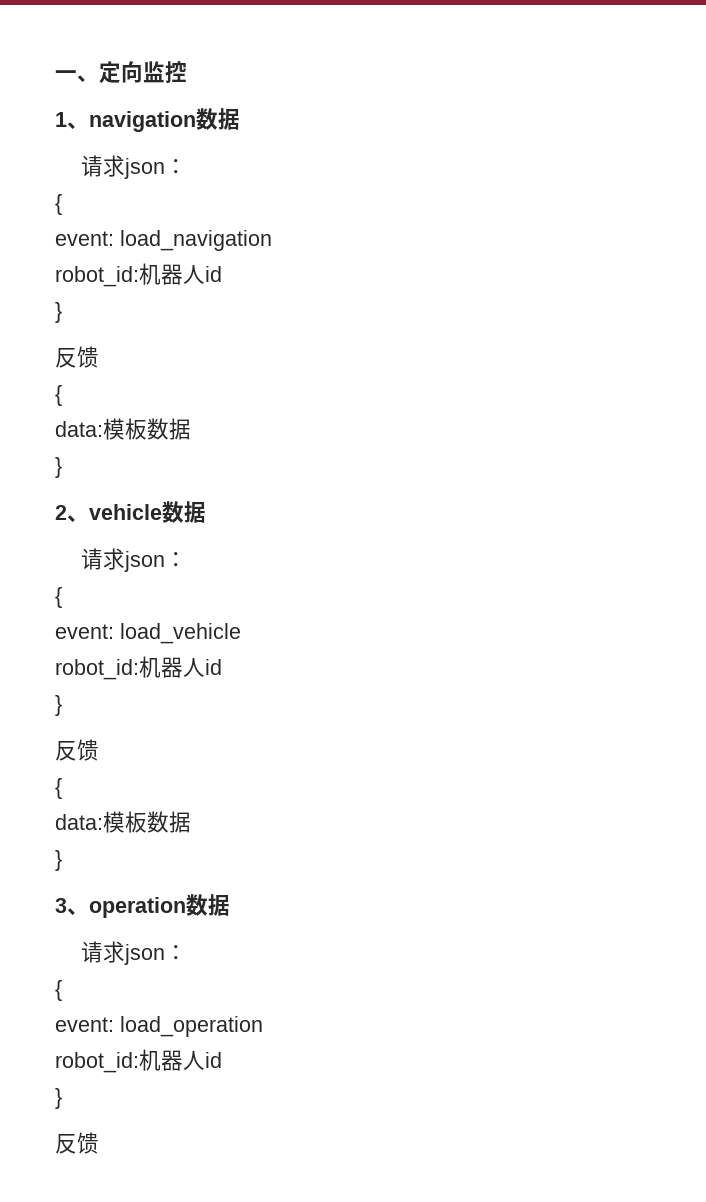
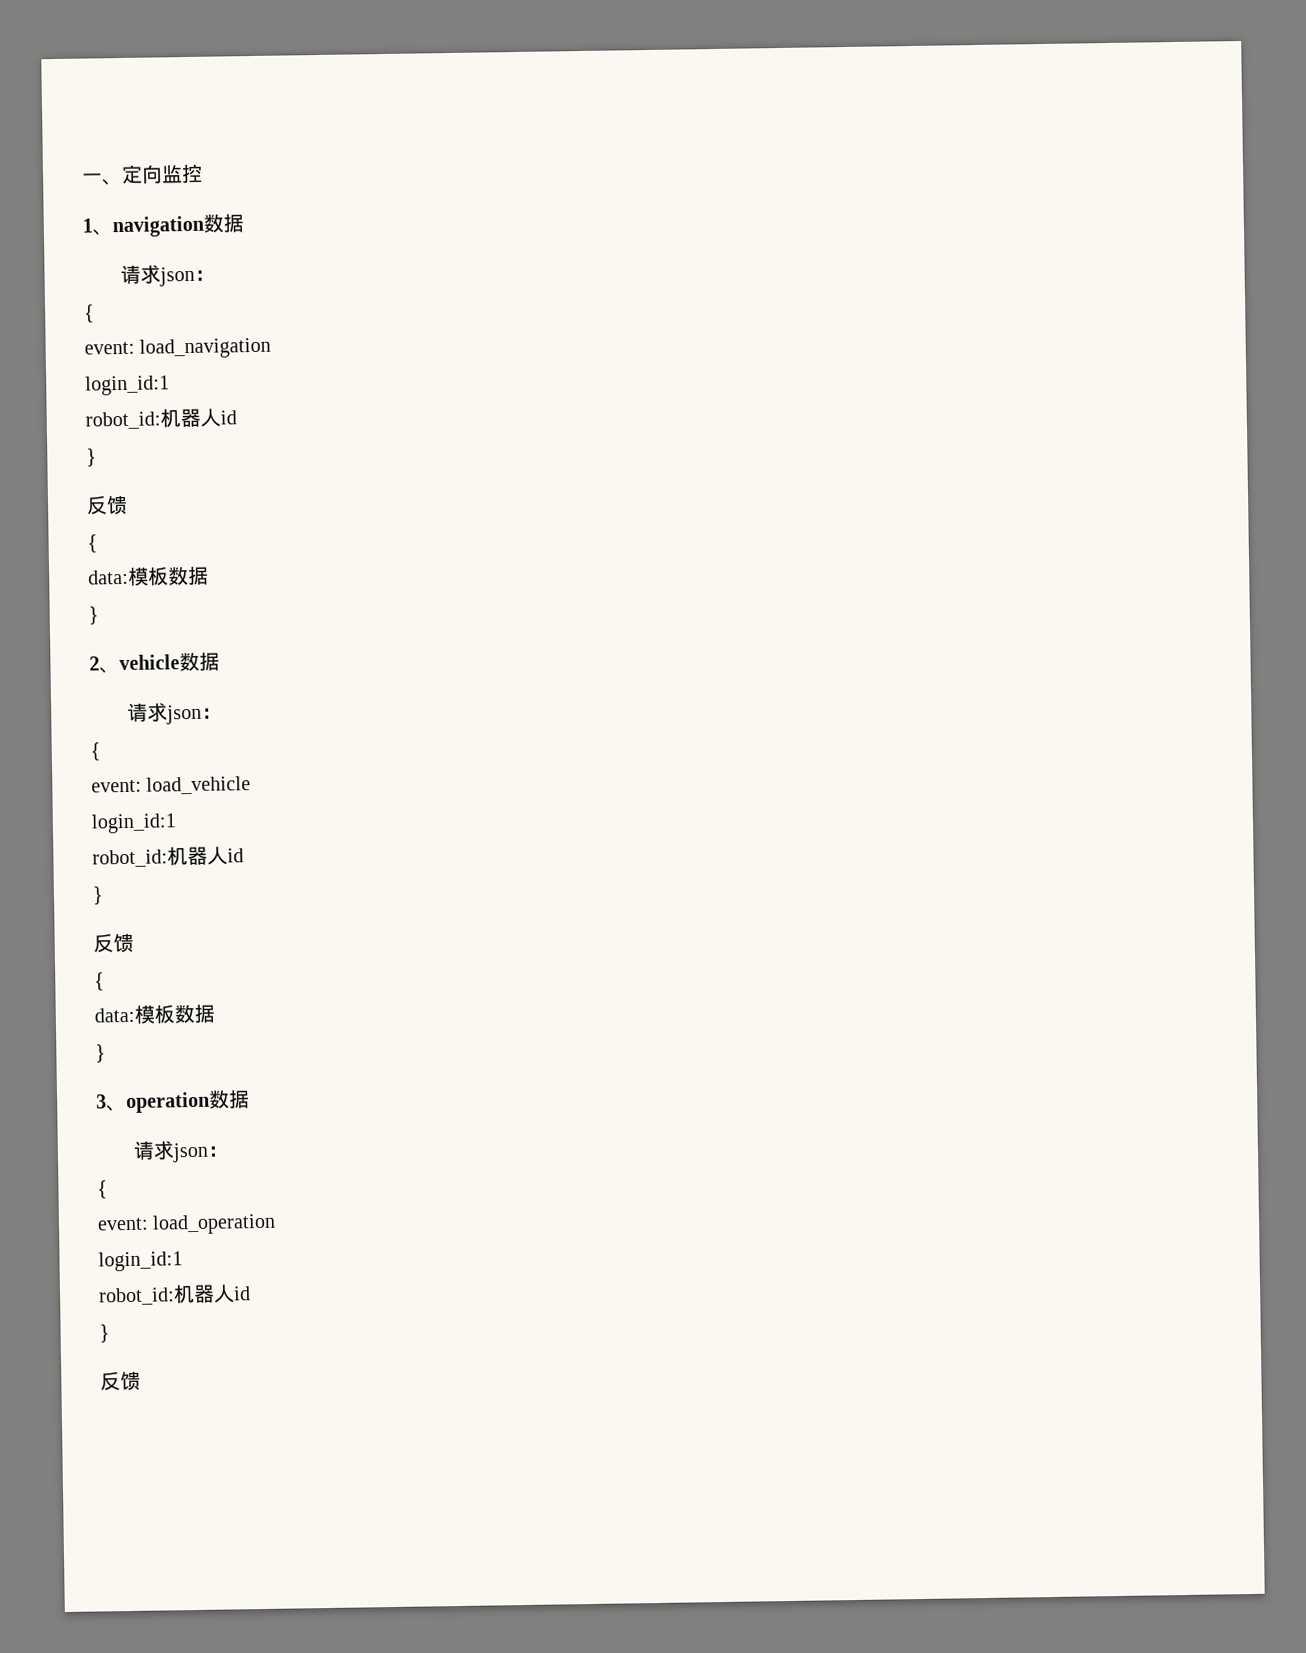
  event: load_navigation
+ login_id:1
  event: load_vehicle
+ login_id:1
  event: load_operation
+ login_id:1

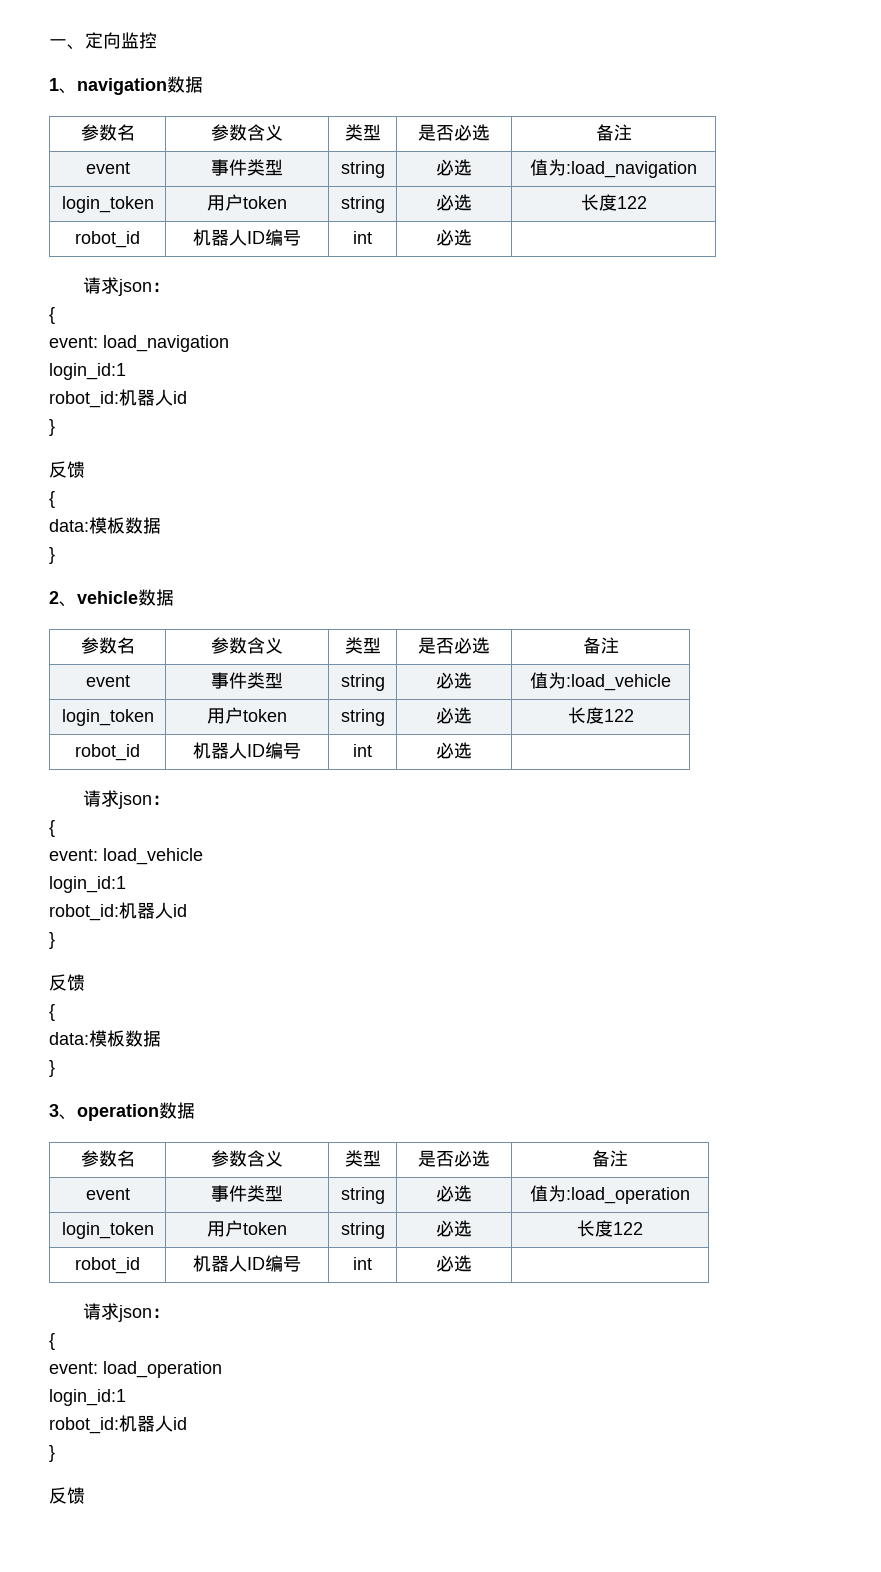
  1、navigation数据
+ 参数名 | 参数含义 | 类型 | 是否必选 | 备注
+ event | 事件类型 | string | 必选 | 值为:load_navigation
+ login_token | 用户token | string | 必选 | 长度122
+ robot_id | 机器人ID编号 | int | 必选 |
  2、vehicle数据
+ 参数名 | 参数含义 | 类型 | 是否必选 | 备注
+ event | 事件类型 | string | 必选 | 值为:load_vehicle
+ login_token | 用户token | string | 必选 | 长度122
+ robot_id | 机器人ID编号 | int | 必选 |
  3、operation数据
+ 参数名 | 参数含义 | 类型 | 是否必选 | 备注
+ event | 事件类型 | string | 必选 | 值为:load_operation
+ login_token | 用户token | string | 必选 | 长度122
+ robot_id | 机器人ID编号 | int | 必选 |

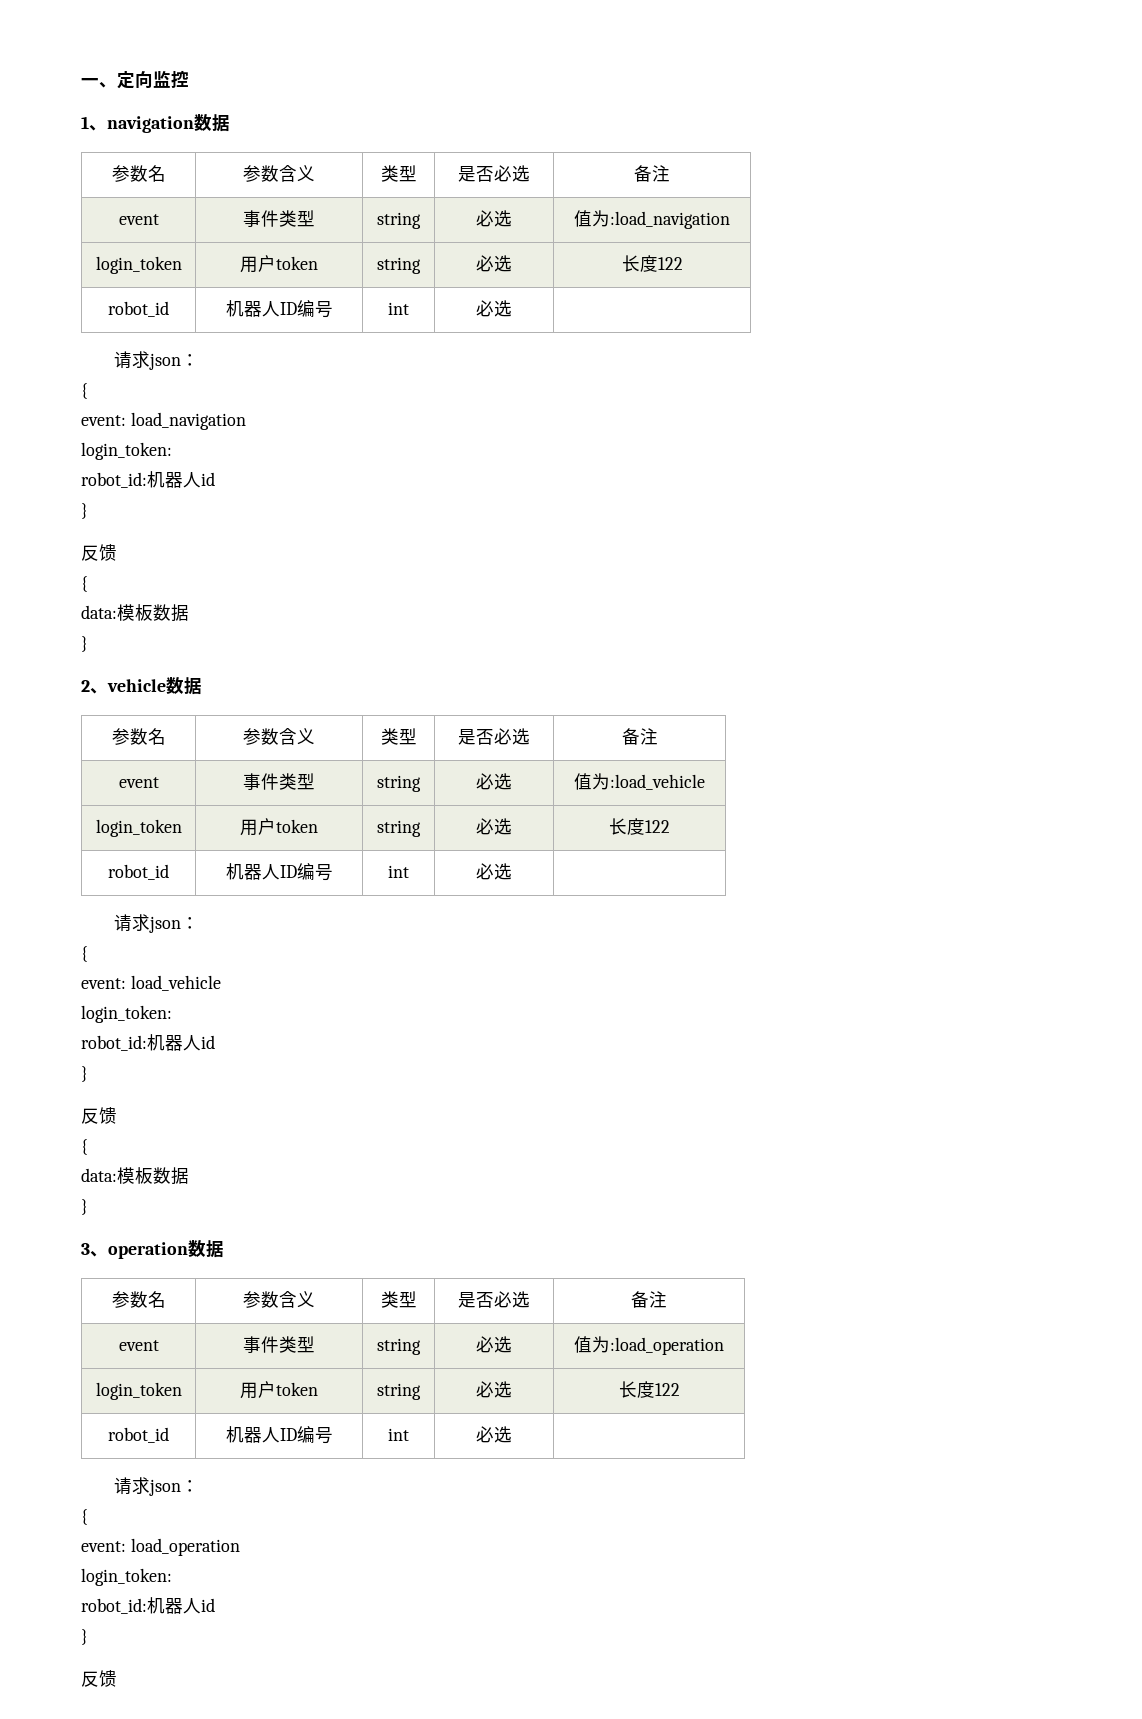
  event: load_navigation
- login_id:1
+ login_token:
  event: load_vehicle
- login_id:1
+ login_token:
  event: load_operation
- login_id:1
+ login_token:

